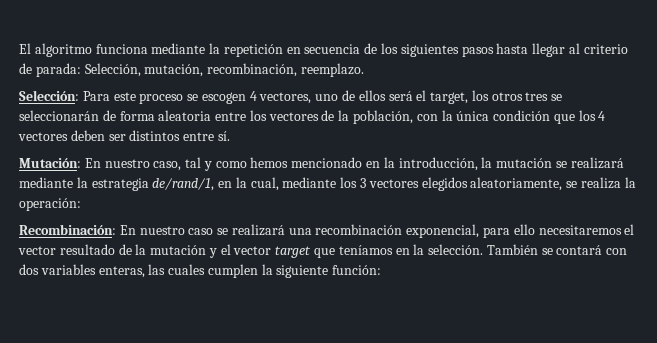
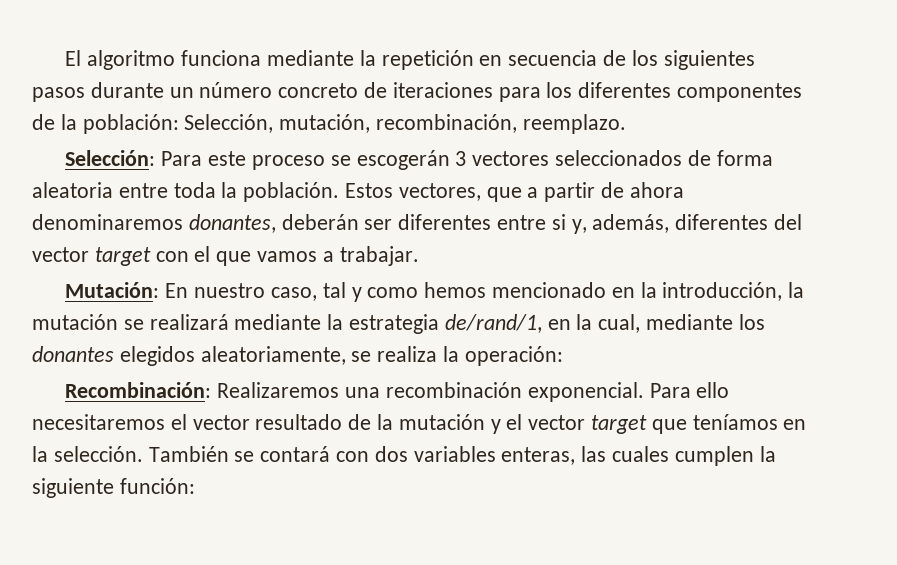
- El algoritmo funciona mediante la repetición en secuencia de los siguientes pasos hasta llegar al criterio de parada: Selección, mutación, recombinación, reemplazo.
+ El algoritmo funciona mediante la repetición en secuencia de los siguientes pasos durante un número concreto de iteraciones para los diferentes componentes de la población: Selección, mutación, recombinación, reemplazo.
- Selección: Para este proceso se escogen 4 vectores, uno de ellos será el target, los otros tres se seleccionarán de forma aleatoria entre los vectores de la población, con la única condición que los 4 vectores deben ser distintos entre sí.
+ Selección: Para este proceso se escogerán 3 vectores seleccionados de forma aleatoria entre toda la población. Estos vectores, que a partir de ahora denominaremos donantes, deberán ser diferentes entre si y, además, diferentes del vector target con el que vamos a trabajar.
- Mutación: En nuestro caso, tal y como hemos mencionado en la introducción, la mutación se realizará mediante la estrategia de/rand/1, en la cual, mediante los 3 vectores elegidos aleatoriamente, se realiza la operación:
+ Mutación: En nuestro caso, tal y como hemos mencionado en la introducción, la mutación se realizará mediante la estrategia de/rand/1, en la cual, mediante los donantes elegidos aleatoriamente, se realiza la operación:
- Recombinación: En nuestro caso se realizará una recombinación exponencial, para ello necesitaremos el vector resultado de la mutación y el vector target que teníamos en la selección.
+ Recombinación: Realizaremos una recombinación exponencial. Para ello necesitaremos el vector resultado de la mutación y el vector target que teníamos en la selección.

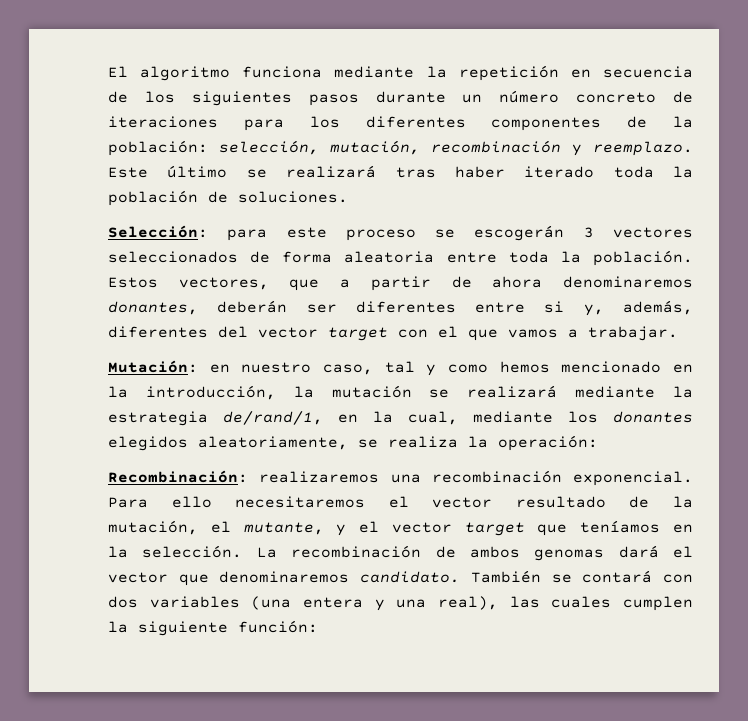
- El algoritmo funciona mediante la repetición en secuencia de los siguientes pasos durante un número concreto de iteraciones para los diferentes componentes de la población: Selección, mutación, recombinación, reemplazo.
+ El algoritmo funciona mediante la repetición en secuencia de los siguientes pasos durante un número concreto de iteraciones para los diferentes componentes de la población: selección, mutación, recombinación y reemplazo. Este último se realizará tras haber iterado toda la población de soluciones.
- Selección: Para este proceso se escogerán 3 vectores seleccionados de forma aleatoria entre toda la población.
+ Selección: para este proceso se escogerán 3 vectores seleccionados de forma aleatoria entre toda la población.
- Mutación: En nuestro caso, tal y como hemos mencionado en la introducción, la mutación se realizará mediante la estrategia de/rand/1, en la cual, mediante los donantes elegidos aleatoriamente, se realiza la operación:
+ Mutación: en nuestro caso, tal y como hemos mencionado en la introducción, la mutación se realizará mediante la estrategia de/rand/1, en la cual, mediante los donantes elegidos aleatoriamente, se realiza la operación:
- Recombinación: Realizaremos una recombinación exponencial.
+ Recombinación: realizaremos una recombinación exponencial.
- Para ello necesitaremos el vector resultado de la mutación y el vector target que teníamos en la selección.
+ Para ello necesitaremos el vector resultado de la mutación, el mutante, y el vector target que teníamos en la selección.
+ La recombinación de ambos genomas dará el vector que denominaremos candidato.
- También se contará con dos variables enteras, las cuales cumplen la siguiente función:
+ También se contará con dos variables (una entera y una real), las cuales cumplen la siguiente función:

